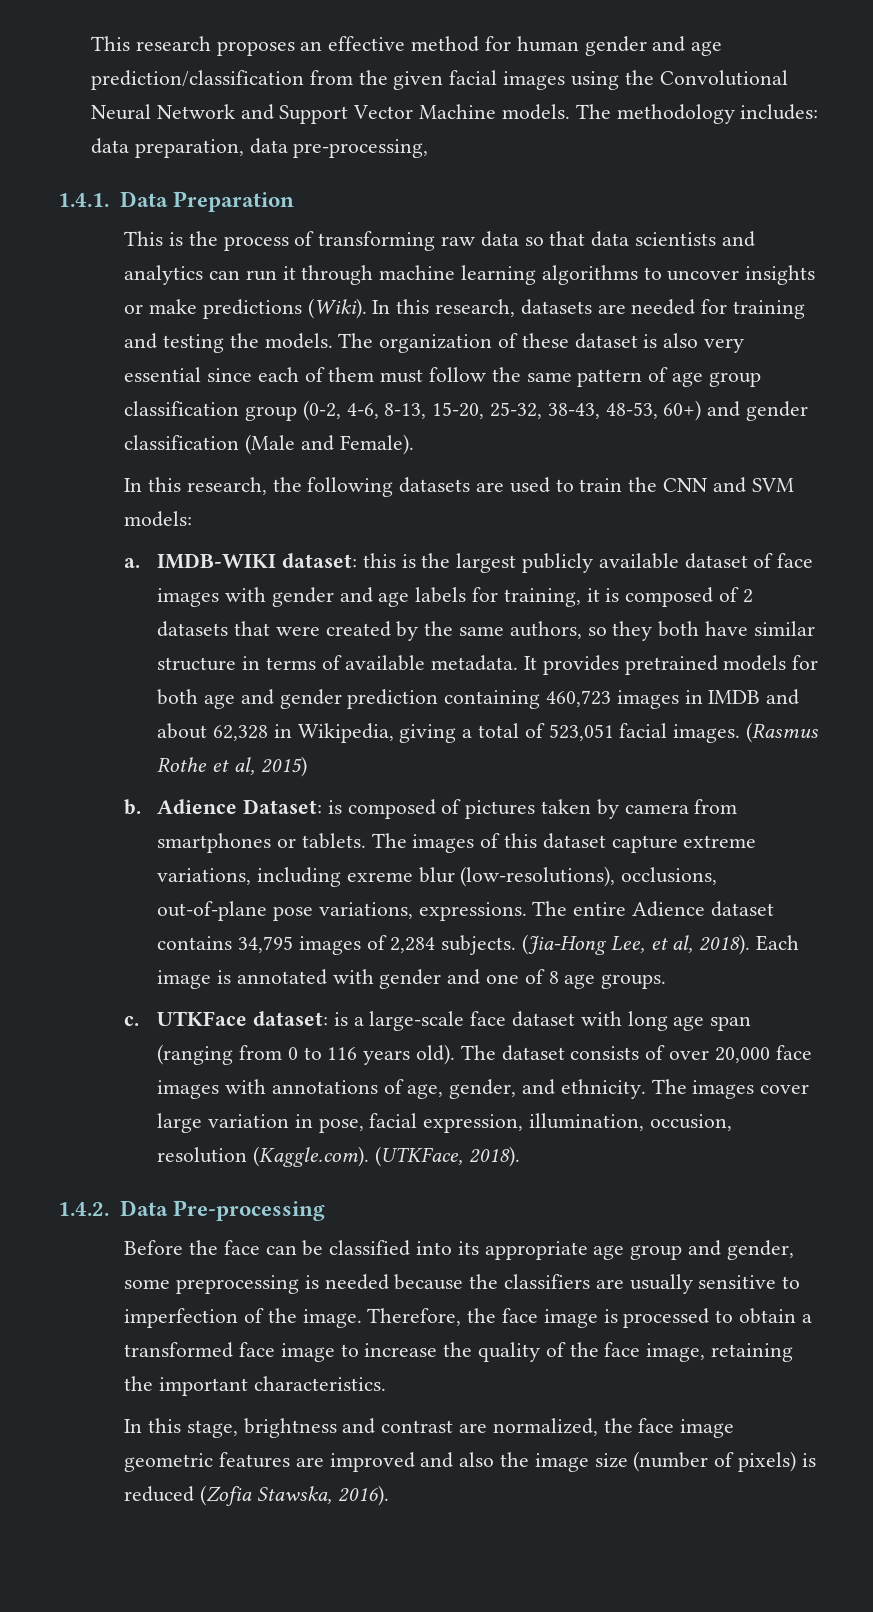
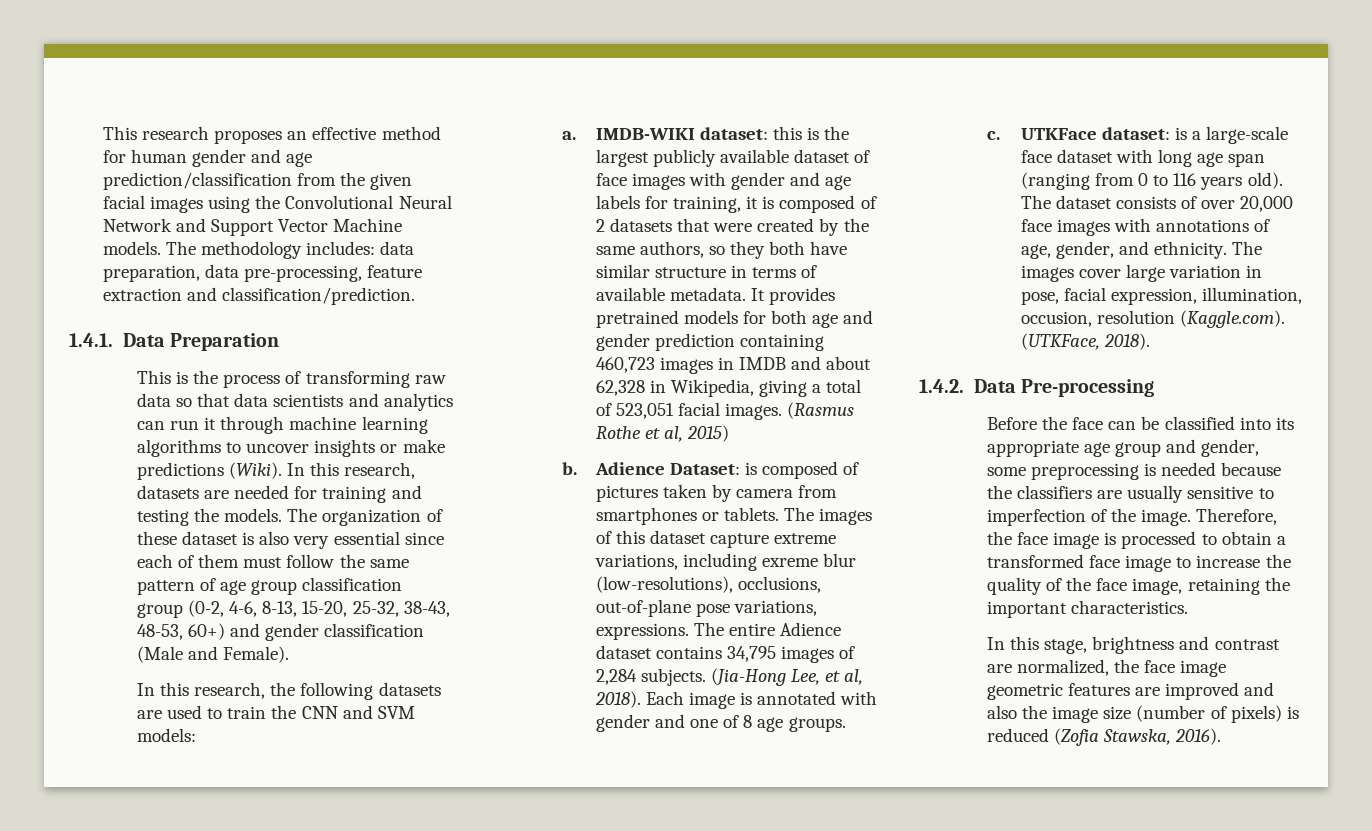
- The methodology includes: data preparation, data pre-processing,
+ The methodology includes: data preparation, data pre-processing, feature extraction and classification/prediction.

